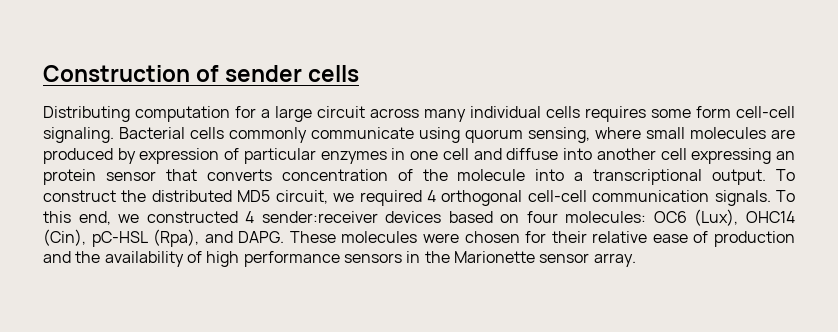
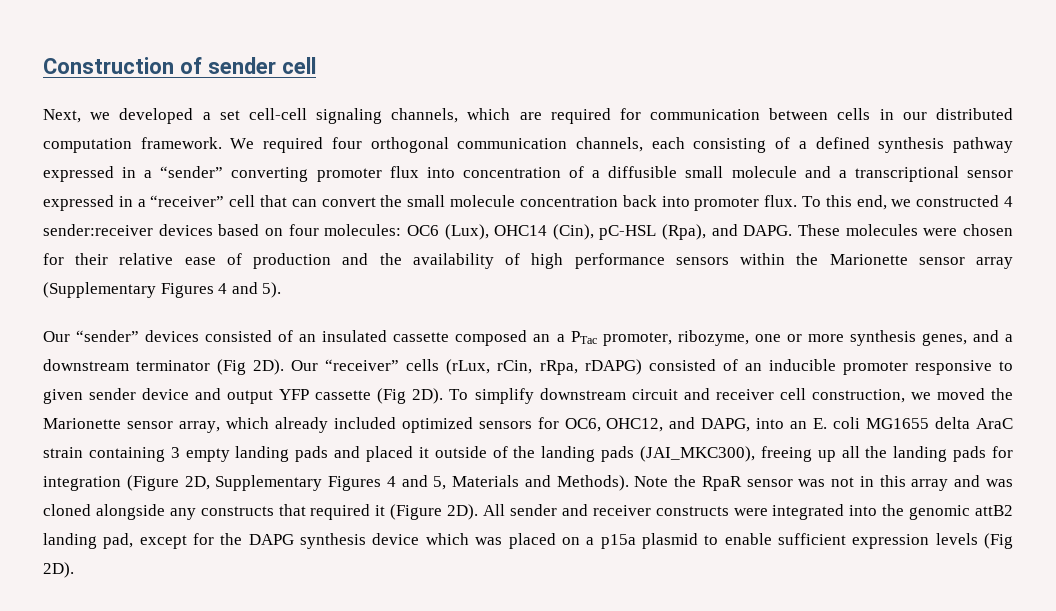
- Construction of sender cells
- Distributing computation for a large circuit across many individual cells requires some form cell-cell signaling. Bacterial cells commonly communicate using quorum sensing, where small molecules are produced by expression of particular enzymes in one cell and diffuse into another cell expressing an protein sensor that converts concentration of the molecule into a transcriptional output. To construct the distributed MD5 circuit, we required 4 orthogonal cell-cell communication signals.
+ Construction of sender cell
+ Next, we developed a set cell-cell signaling channels, which are required for communication between cells in our distributed computation framework. We required four orthogonal communication channels, each consisting of a defined synthesis pathway expressed in a “sender” converting promoter flux into concentration of a diffusible small molecule and a transcriptional sensor expressed in a “receiver” cell that can convert the small molecule concentration back into promoter flux.
- These molecules were chosen for their relative ease of production and the availability of high performance sensors in the Marionette sensor array.
+ These molecules were chosen for their relative ease of production and the availability of high performance sensors within the Marionette sensor array (Supplementary Figures 4 and 5).
+ Our “sender” devices consisted of an insulated cassette composed an a PTac promoter, ribozyme, one or more synthesis genes, and a downstream terminator (Fig 2D). Our “receiver” cells (rLux, rCin, rRpa, rDAPG) consisted of an inducible promoter responsive to given sender device and output YFP cassette (Fig 2D). To simplify downstream circuit and receiver cell construction, we moved the Marionette sensor array, which already included optimized sensors for OC6, OHC12, and DAPG, into an E. coli MG1655 delta AraC strain containing 3 empty landing pads and placed it outside of the landing pads (JAI_MKC300), freeing up all the landing pads for integration (Figure 2D, Supplementary Figures 4 and 5, Materials and Methods). Note the RpaR sensor was not in this array and was cloned alongside any constructs that required it (Figure 2D). All sender and receiver constructs were integrated into the genomic attB2 landing pad, except for the DAPG synthesis device which was placed on a p15a plasmid to enable sufficient expression levels (Fig 2D).

